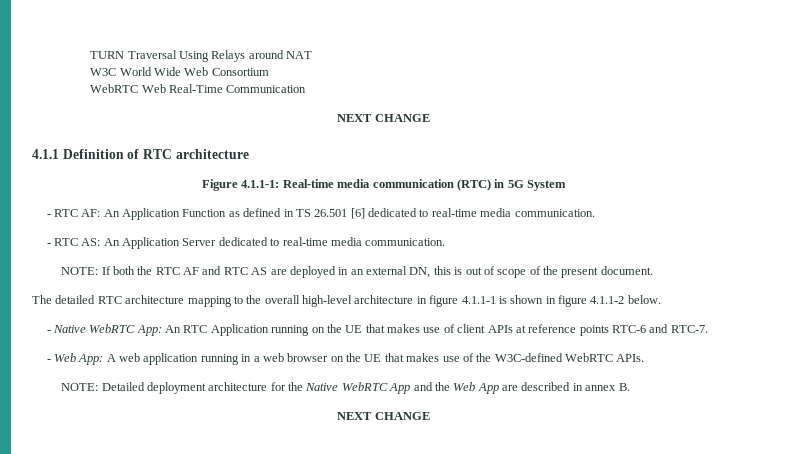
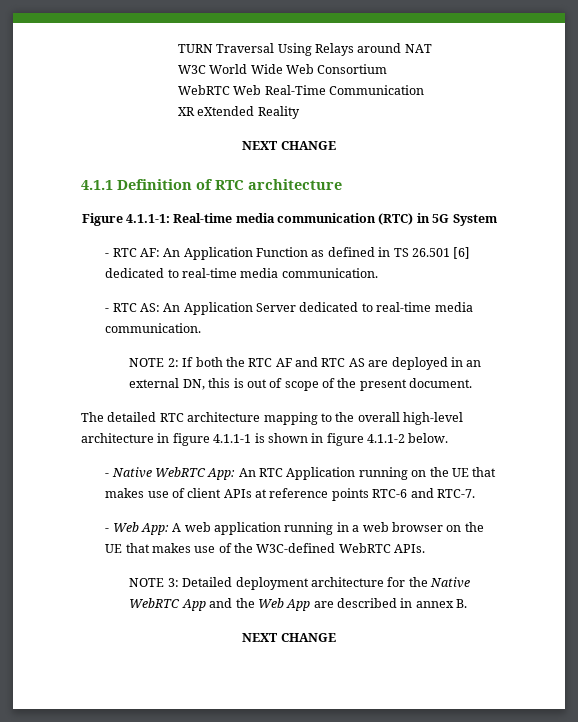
+ XR eXtended Reality
- NOTE: If both the RTC AF and RTC AS are deployed in an external DN, this is out of scope of the present document.
+ NOTE 2: If both the RTC AF and RTC AS are deployed in an external DN, this is out of scope of the present document.
- NOTE: Detailed deployment architecture for the Native WebRTC App and the Web App are described in annex B.
+ NOTE 3: Detailed deployment architecture for the Native WebRTC App and the Web App are described in annex B.

